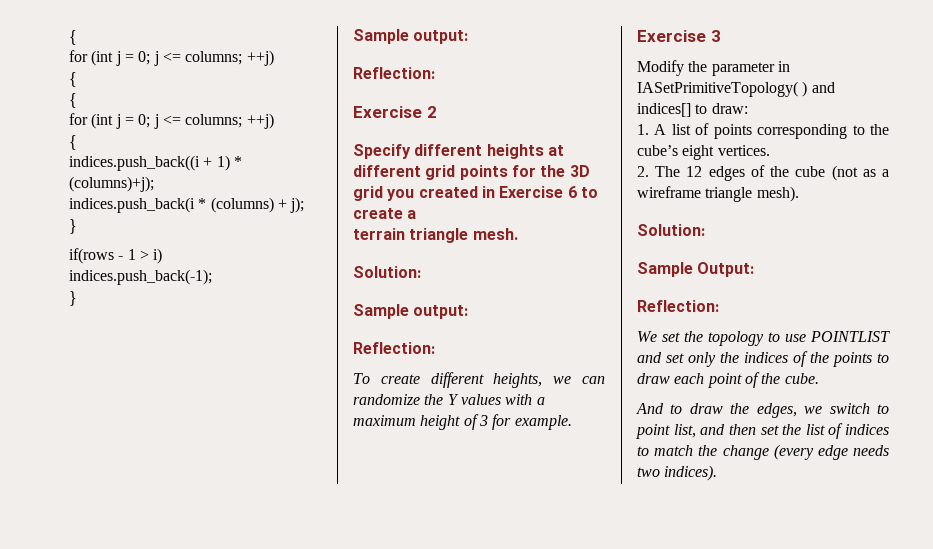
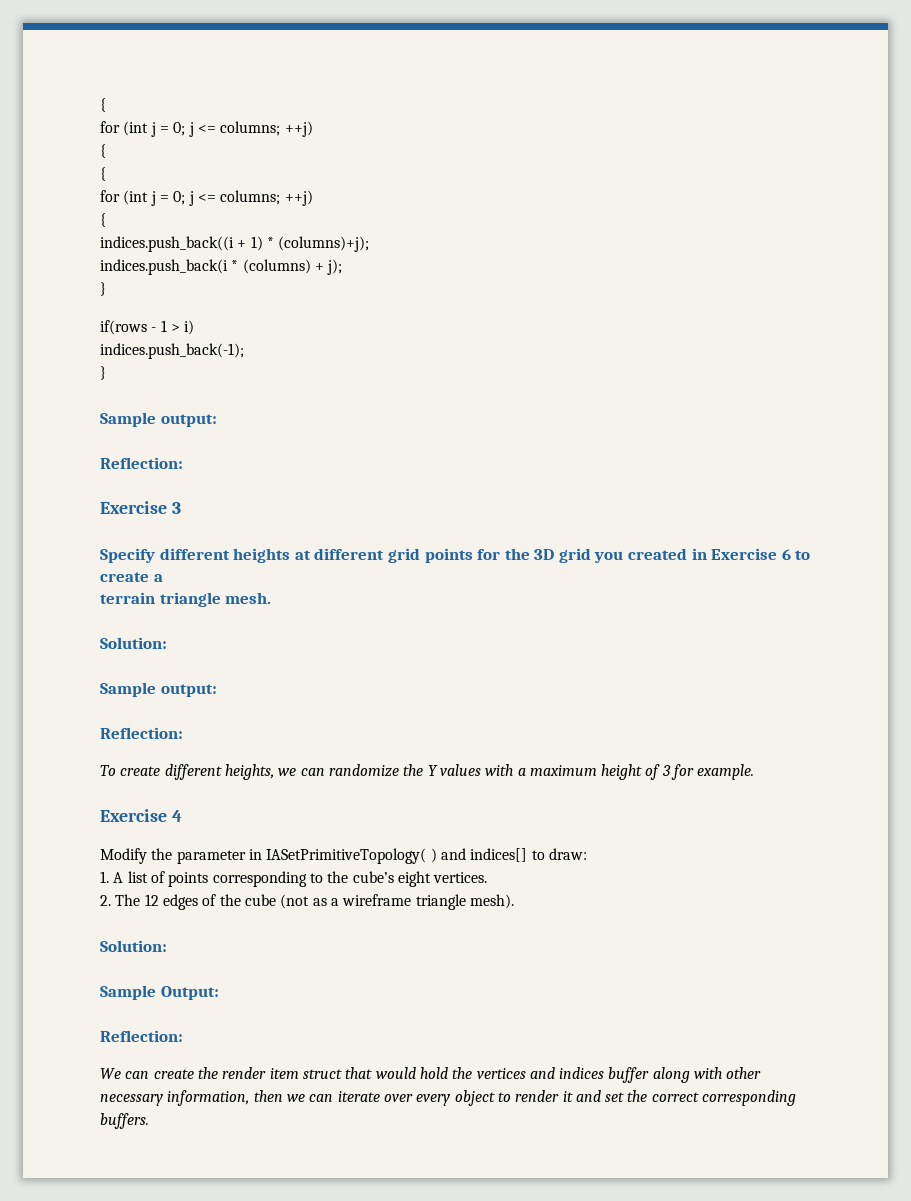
- Exercise 2
+ Exercise 3
- Exercise 3
+ Exercise 4
- We set the topology to use POINTLIST and set only the indices of the points to draw each point of the cube.
- And to draw the edges, we switch to point list, and then set the list of indices to match the change (every edge needs two indices).
+ We can create the render item struct that would hold the vertices and indices buffer along with other necessary information, then we can iterate over every object to render it and set the correct corresponding buffers.

